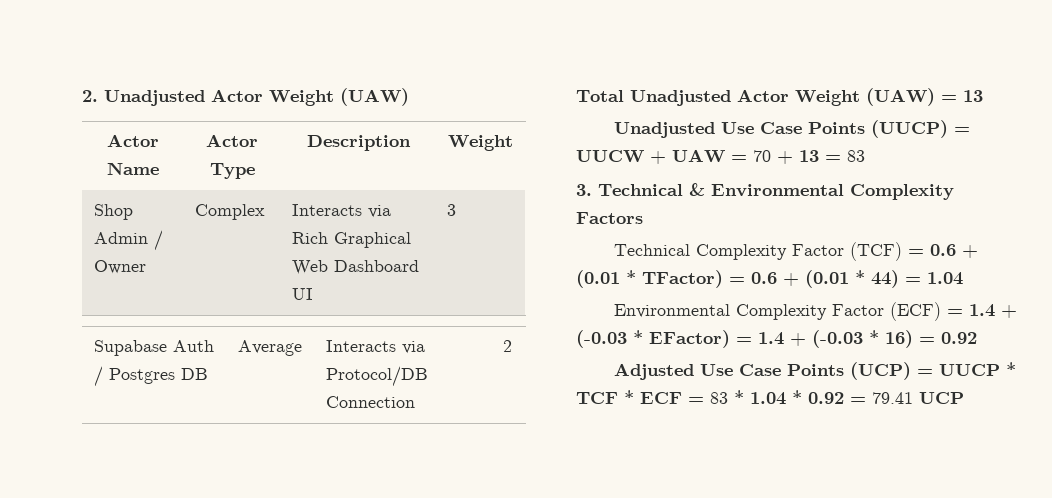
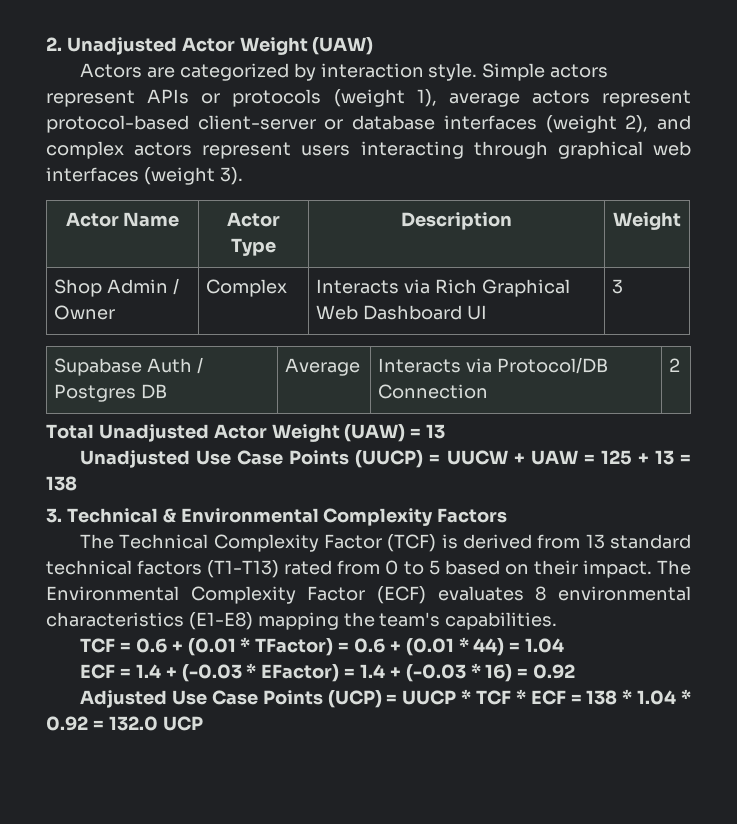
+ Actors are categorized by interaction style. Simple actors represent APIs or protocols (weight 1), average actors represent protocol-based client-server or database interfaces (weight 2), and complex actors represent users interacting through graphical web interfaces (weight 3).
- Unadjusted Use Case Points (UUCP) = UUCW + UAW = 70 + 13 = 83
+ Unadjusted Use Case Points (UUCP) = UUCW + UAW = 125 + 13 = 138
- Technical Complexity Factor (TCF) = 0.6 + (0.01 * TFactor) = 0.6 + (0.01 * 44) = 1.04
+ The Technical Complexity Factor (TCF) is derived from 13 standard technical factors (T1-T13) rated from 0 to 5 based on their impact. The Environmental Complexity Factor (ECF) evaluates 8 environmental characteristics (E1-E8) mapping the team's capabilities.
+ TCF = 0.6 + (0.01 * TFactor) = 0.6 + (0.01 * 44) = 1.04
- Environmental Complexity Factor (ECF) = 1.4 + (-0.03 * EFactor) = 1.4 + (-0.03 * 16) = 0.92
+ ECF = 1.4 + (-0.03 * EFactor) = 1.4 + (-0.03 * 16) = 0.92
- Adjusted Use Case Points (UCP) = UUCP * TCF * ECF = 83 * 1.04 * 0.92 = 79.41 UCP
+ Adjusted Use Case Points (UCP) = UUCP * TCF * ECF = 138 * 1.04 * 0.92 = 132.0 UCP

